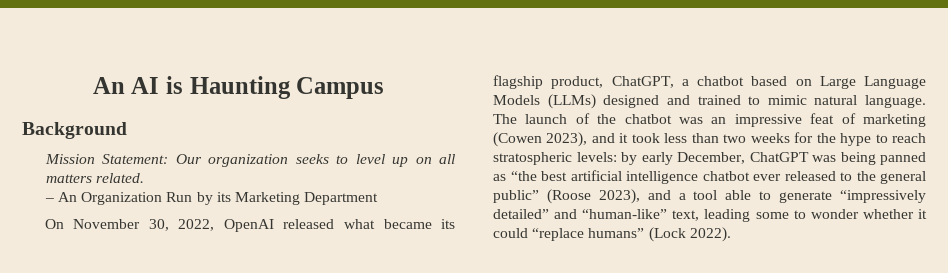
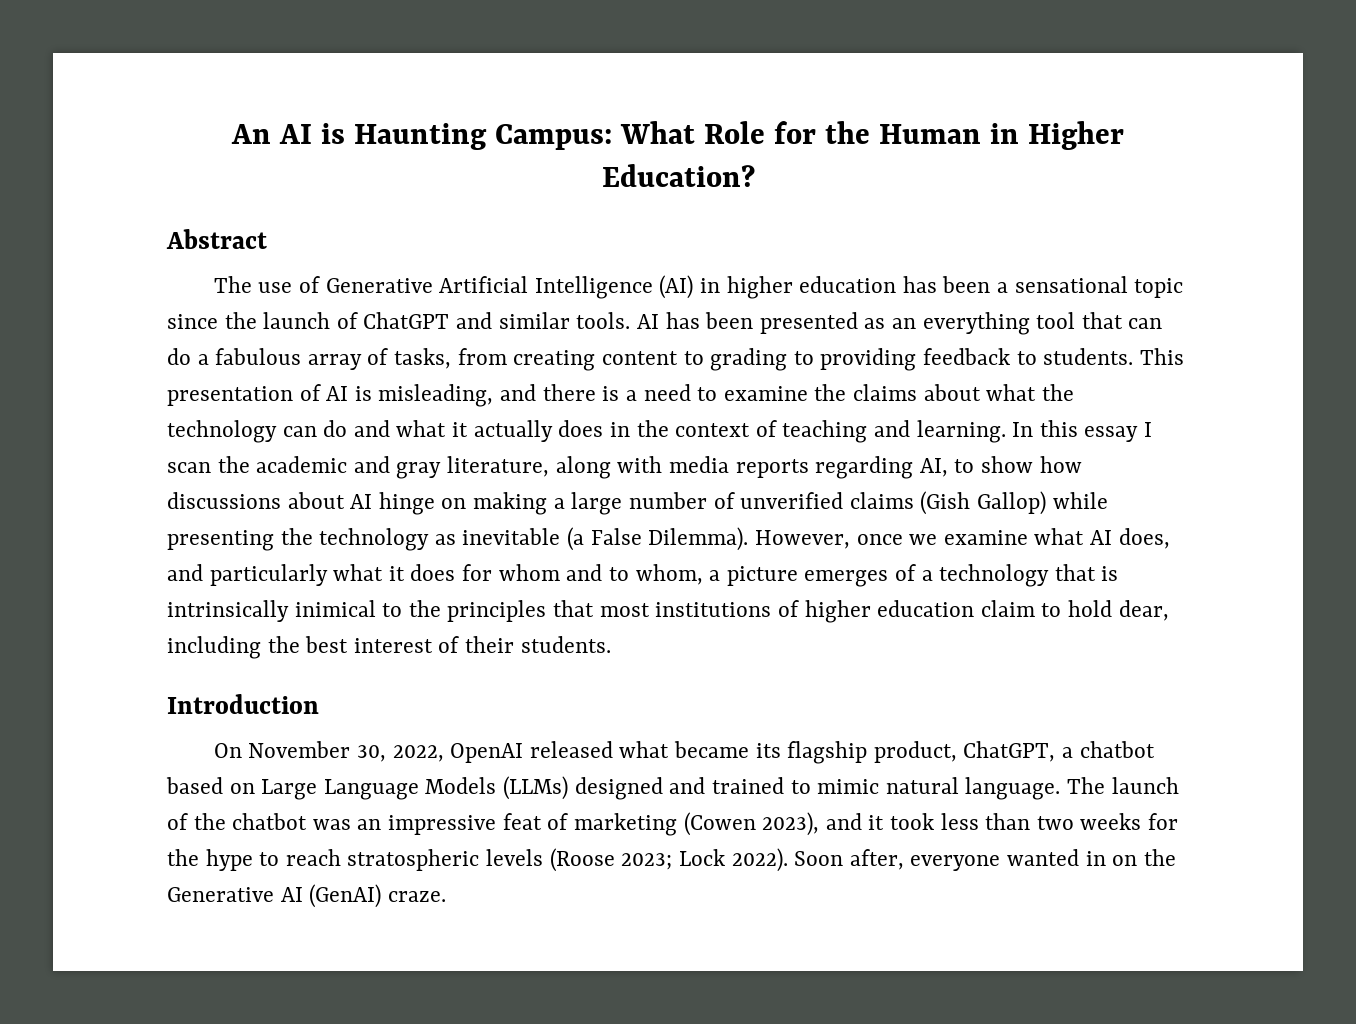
- An AI is Haunting Campus
- Background
- Mission Statement: Our organization seeks to level up on all matters related.
- – An Organization Run by its Marketing Department
+ An AI is Haunting Campus: What Role for the Human in Higher Education?
+ Abstract
+ The use of Generative Artificial Intelligence (AI) in higher education has been a sensational topic since the launch of ChatGPT and similar tools. AI has been presented as an everything tool that can do a fabulous array of tasks, from creating content to grading to providing feedback to students. This presentation of AI is misleading, and there is a need to examine the claims about what the technology can do and what it actually does in the context of teaching and learning. In this essay I scan the academic and gray literature, along with media reports regarding AI, to show how discussions about AI hinge on making a large number of unverified claims (Gish Gallop) while presenting the technology as inevitable (a False Dilemma). However, once we examine what AI does, and particularly what it does for whom and to whom, a picture emerges of a technology that is intrinsically inimical to the principles that most institutions of higher education claim to hold dear, including the best interest of their students.
+ Introduction
- The launch of the chatbot was an impressive feat of marketing (Cowen 2023), and it took less than two weeks for the hype to reach stratospheric levels: by early December, ChatGPT was being panned as “the best artificial intelligence chatbot ever released to the general public” (Roose 2023), and a tool able to generate “impressively detailed” and “human-like” text, leading some to wonder whether it could “replace humans” (Lock 2022).
+ The launch of the chatbot was an impressive feat of marketing (Cowen 2023), and it took less than two weeks for the hype to reach stratospheric levels (Roose 2023; Lock 2022). Soon after, everyone wanted in on the Generative AI (GenAI) craze.

